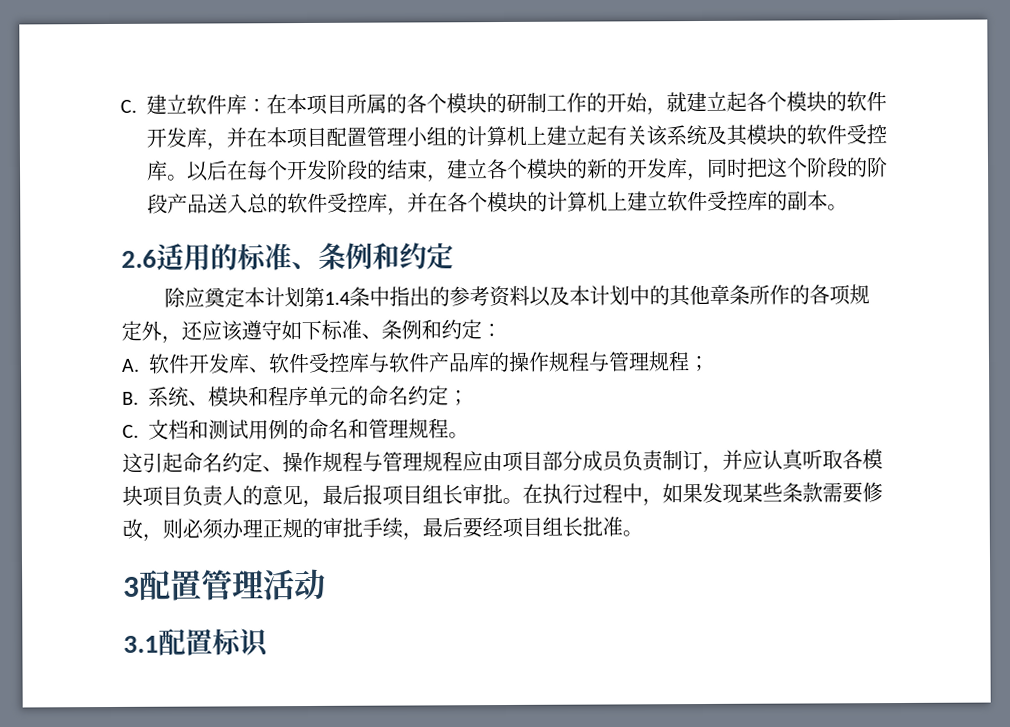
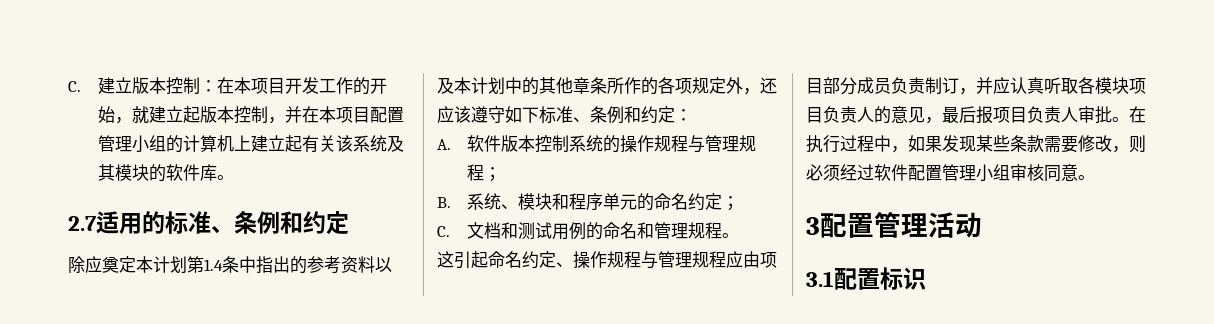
- C.建立软件库：在本项目所属的各个模块的研制工作的开始，就建立起各个模块的软件开发库，并在本项目配置管理小组的计算机上建立起有关该系统及其模块的软件受控库。以后在每个开发阶段的结束，建立各个模块的新的开发库，同时把这个阶段的阶段产品送入总的软件受控库，并在各个模块的计算机上建立软件受控库的副本。
- 2.6适用的标准、条例和约定
+ C.建立版本控制：在本项目开发工作的开始，就建立起版本控制，并在本项目配置管理小组的计算机上建立起有关该系统及其模块的软件库。
+ 2.7适用的标准、条例和约定
- A.软件开发库、软件受控库与软件产品库的操作规程与管理规程；
+ A.软件版本控制系统的操作规程与管理规程；
- 这引起命名约定、操作规程与管理规程应由项目部分成员负责制订，并应认真听取各模块项目负责人的意见，最后报项目组长审批。
+ 这引起命名约定、操作规程与管理规程应由项目部分成员负责制订，并应认真听取各模块项目负责人的意见，最后报项目负责人审批。
- 在执行过程中，如果发现某些条款需要修改，则必须办理正规的审批手续，最后要经项目组长批准。
+ 在执行过程中，如果发现某些条款需要修改，则必须经过软件配置管理小组审核同意。

